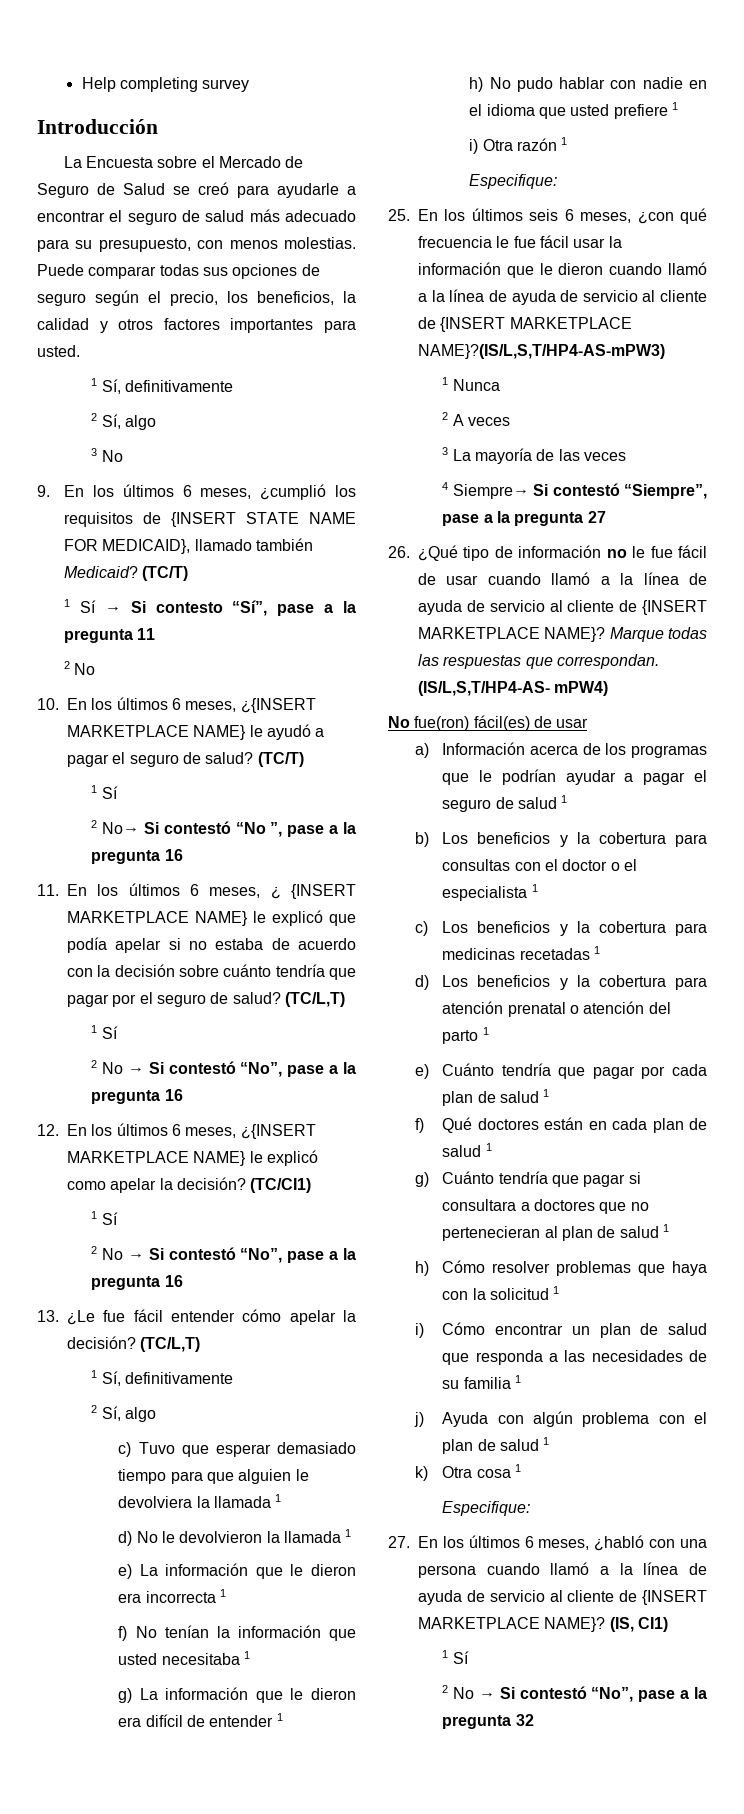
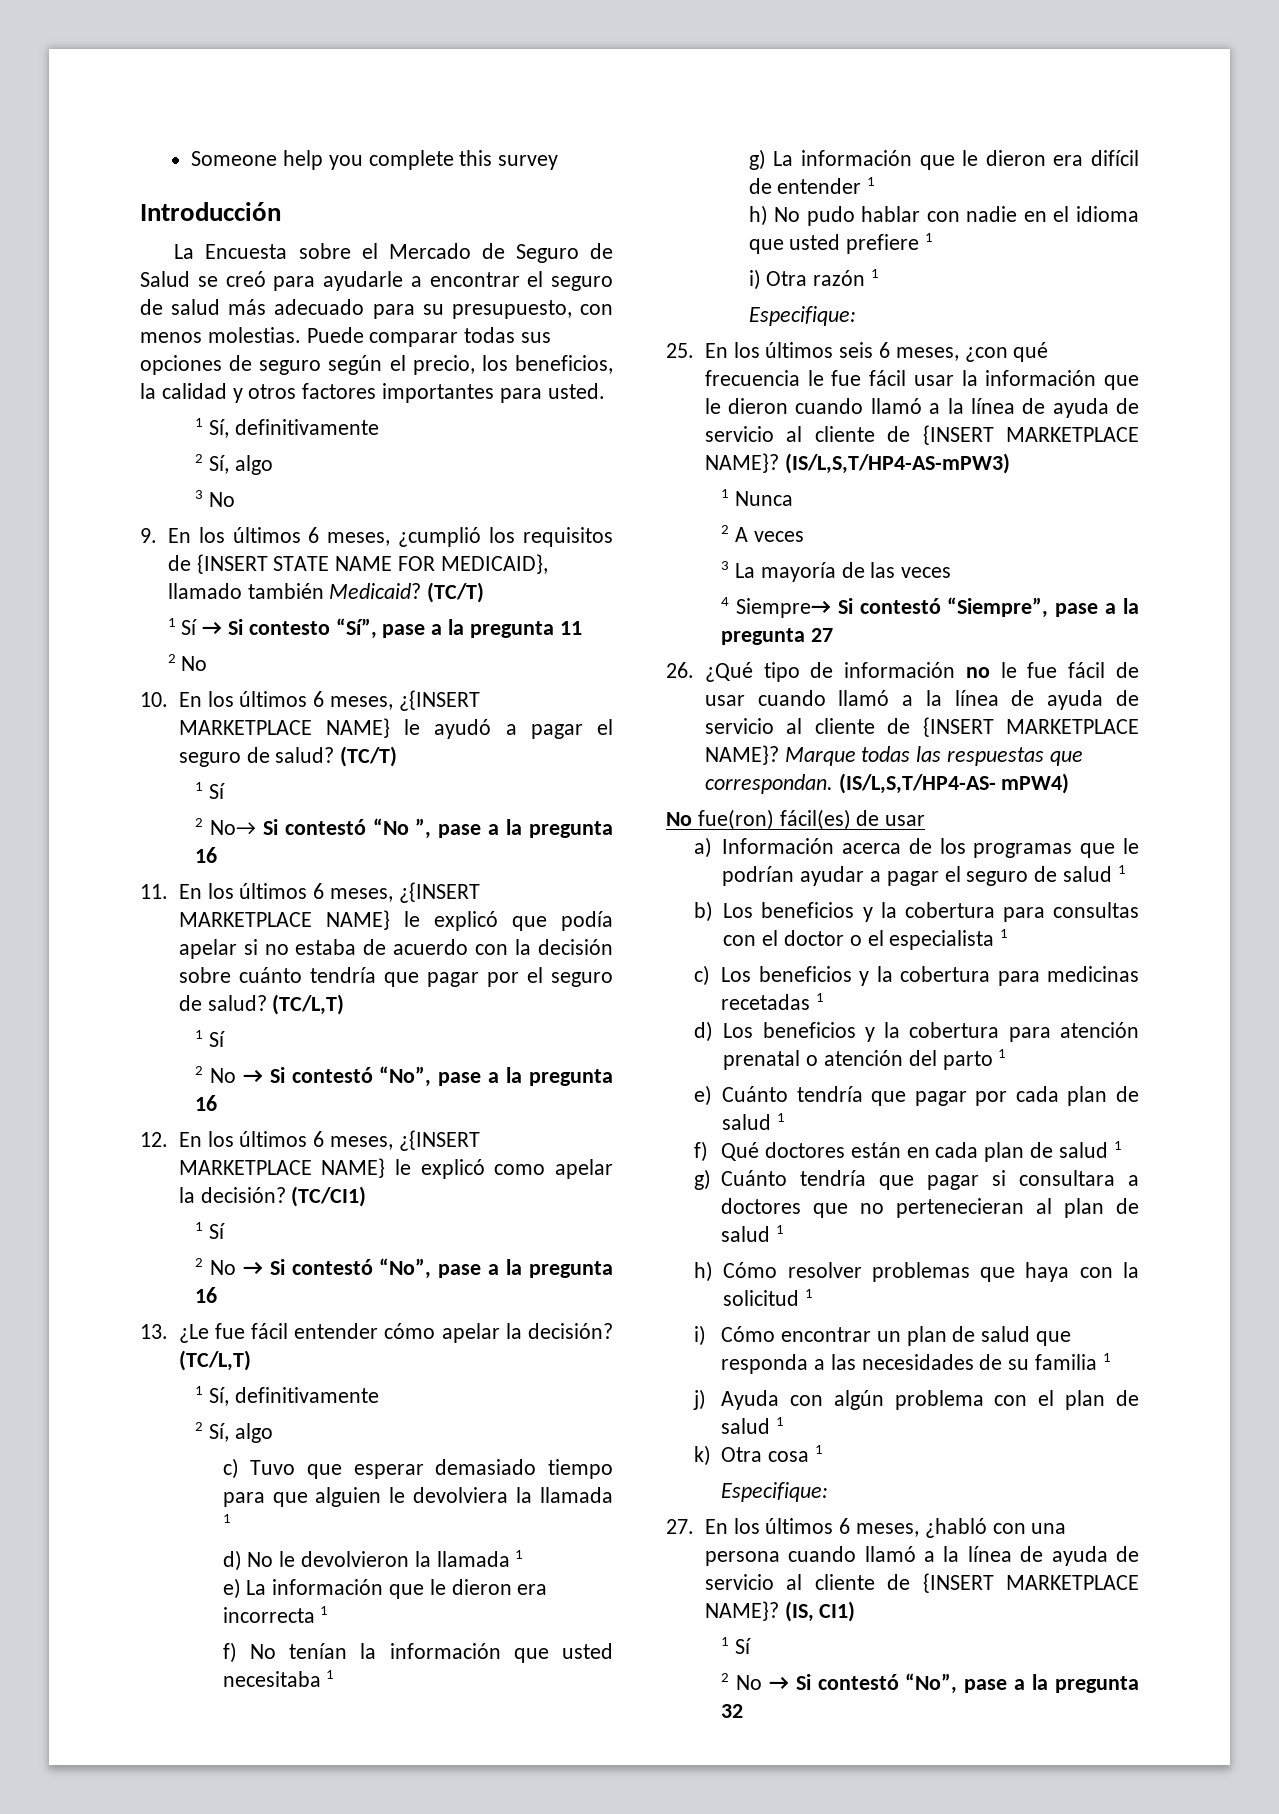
- Help completing survey
+ Someone help you complete this survey
- 11. En los últimos 6 meses, ¿ {INSERT MARKETPLACE NAME} le explicó que podía apelar si no estaba de acuerdo con la decisión sobre cuánto tendría que pagar por el seguro de salud?
+ 11. En los últimos 6 meses, ¿{INSERT MARKETPLACE NAME} le explicó que podía apelar si no estaba de acuerdo con la decisión sobre cuánto tendría que pagar por el seguro de salud?
- 25. En los últimos seis 6 meses, ¿con qué frecuencia le fue fácil usar la información que le dieron cuando llamó a la línea de ayuda de servicio al cliente de {INSERT MARKETPLACE NAME}?(IS/L,S,T/HP4-AS-mPW3)
+ 25. En los últimos seis 6 meses, ¿con qué frecuencia le fue fácil usar la información que le dieron cuando llamó a la línea de ayuda de servicio al cliente de {INSERT MARKETPLACE NAME}? (IS/L,S,T/HP4-AS-mPW3)

